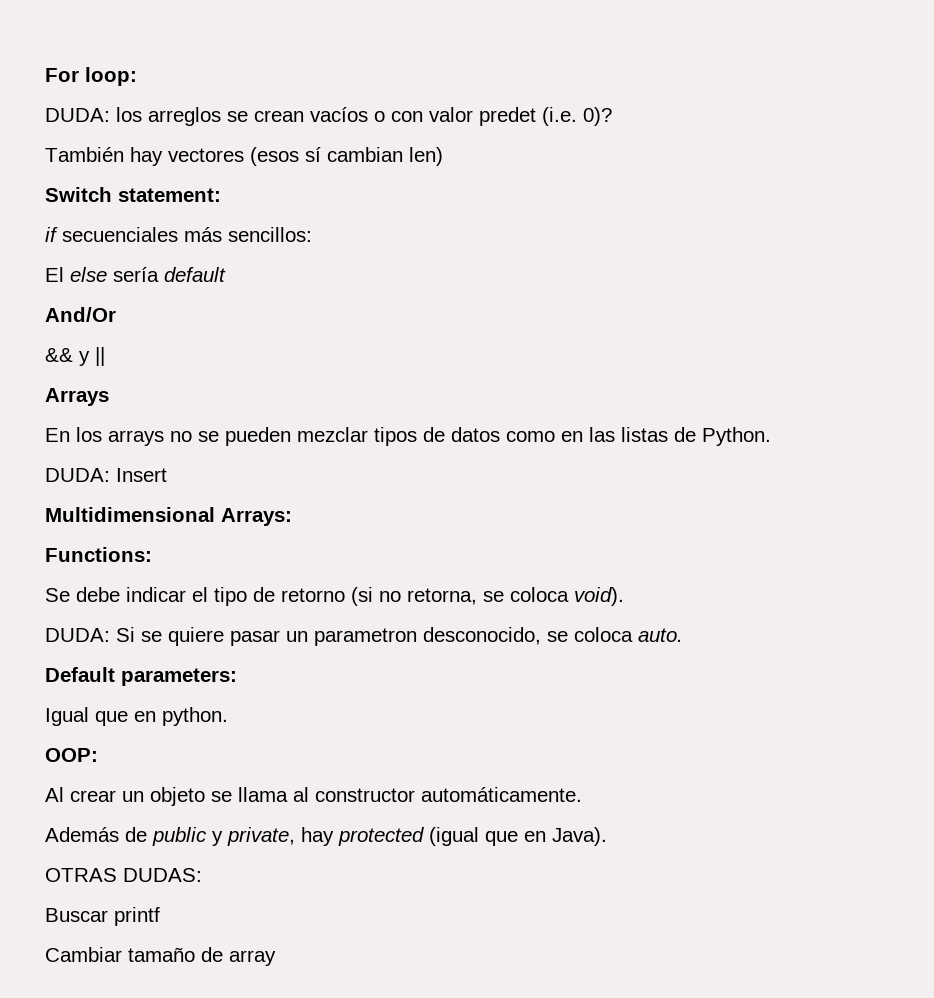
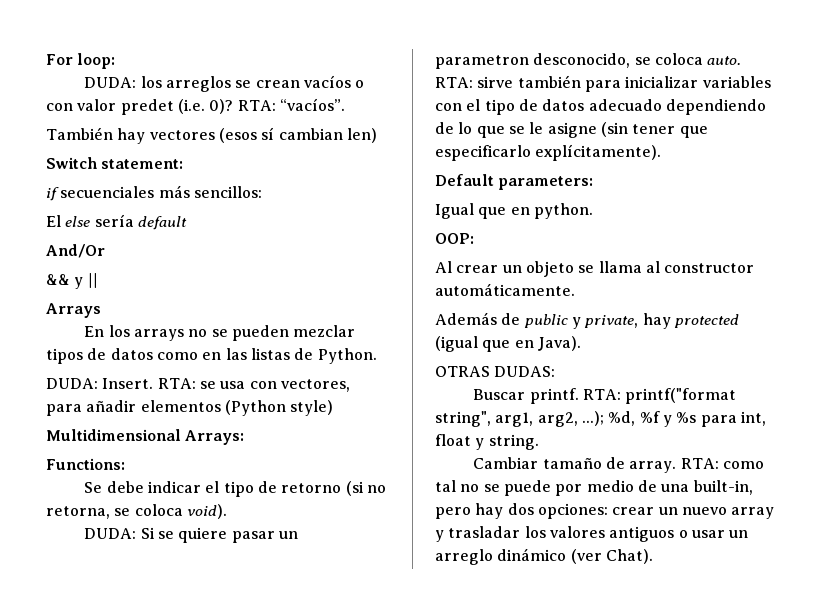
+ RTA: “vacíos”.
- DUDA: Insert
+ DUDA: Insert. RTA: se usa con vectores, para añadir elementos (Python style)
+ RTA: sirve también para inicializar variables con el tipo de datos adecuado dependiendo de lo que se le asigne (sin tener que especificarlo explícitamente).
- Buscar printf
- Cambiar tamaño de array
+ Buscar printf. RTA: printf("format string", arg1, arg2, ...); %d, %f y %s para int, float y string.
+ Cambiar tamaño de array. RTA: como tal no se puede por medio de una built-in, pero hay dos opciones: crear un nuevo array y trasladar los valores antiguos o usar un arreglo dinámico (ver Chat).

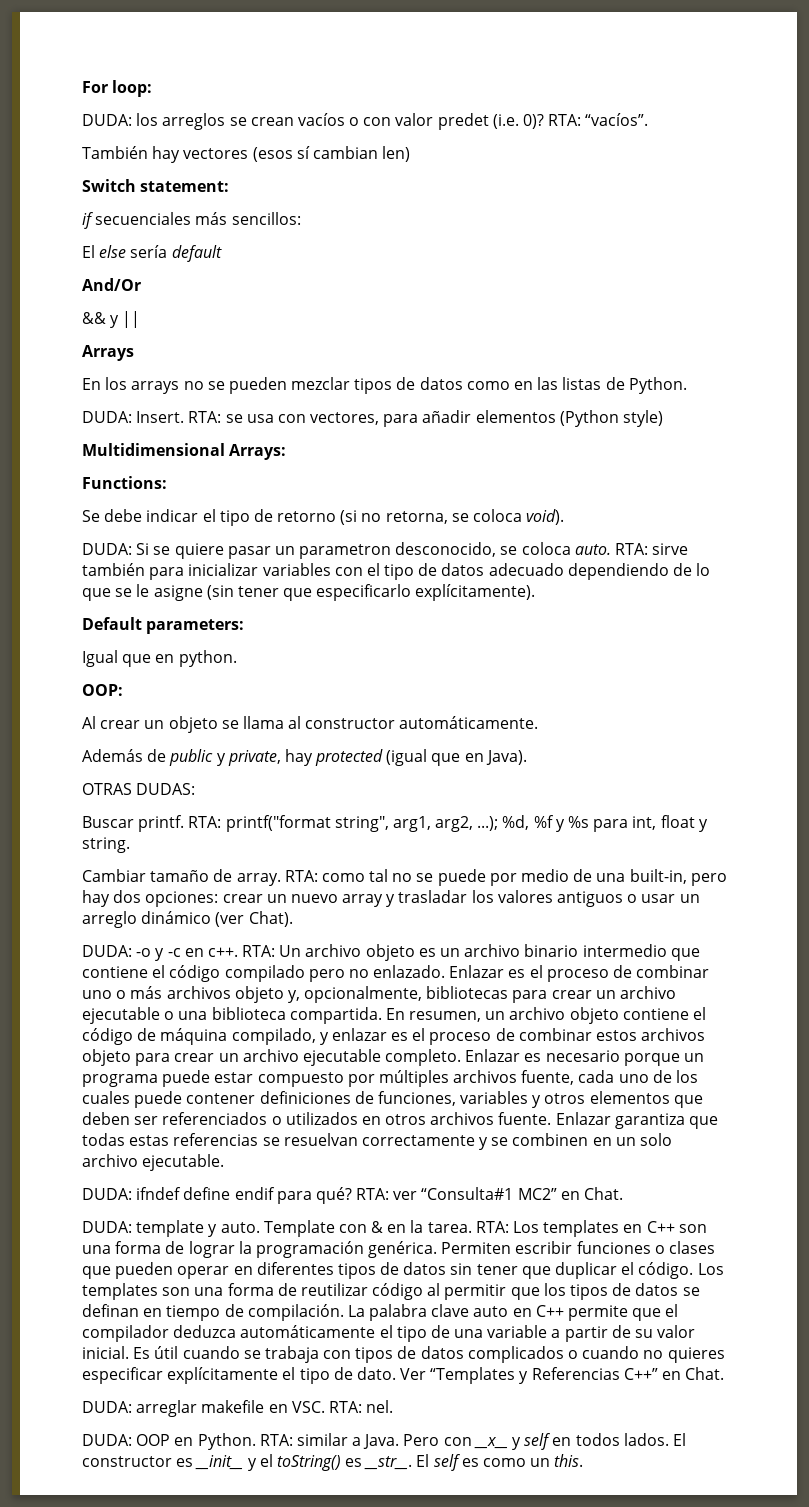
+ DUDA: -o y -c en c++. RTA: Un archivo objeto es un archivo binario intermedio que contiene el código compilado pero no enlazado. Enlazar es el proceso de combinar uno o más archivos objeto y, opcionalmente, bibliotecas para crear un archivo ejecutable o una biblioteca compartida. En resumen, un archivo objeto contiene el código de máquina compilado, y enlazar es el proceso de combinar estos archivos objeto para crear un archivo ejecutable completo. Enlazar es necesario porque un programa puede estar compuesto por múltiples archivos fuente, cada uno de los cuales puede contener definiciones de funciones, variables y otros elementos que deben ser referenciados o utilizados en otros archivos fuente. Enlazar garantiza que todas estas referencias se resuelvan correctamente y se combinen en un solo archivo ejecutable.
+ DUDA: ifndef define endif para qué? RTA: ver “Consulta#1 MC2” en Chat.
+ DUDA: template y auto. Template con & en la tarea. RTA: Los templates en C++ son una forma de lograr la programación genérica. Permiten escribir funciones o clases que pueden operar en diferentes tipos de datos sin tener que duplicar el código. Los templates son una forma de reutilizar código al permitir que los tipos de datos se definan en tiempo de compilación. La palabra clave auto en C++ permite que el compilador deduzca automáticamente el tipo de una variable a partir de su valor inicial. Es útil cuando se trabaja con tipos de datos complicados o cuando no quieres especificar explícitamente el tipo de dato. Ver “Templates y Referencias C++” en Chat.
+ DUDA: arreglar makefile en VSC. RTA: nel.
+ DUDA: OOP en Python. RTA: similar a Java. Pero con __x__ y self en todos lados. El constructor es __init__ y el toString() es __str__. El self es como un this.

